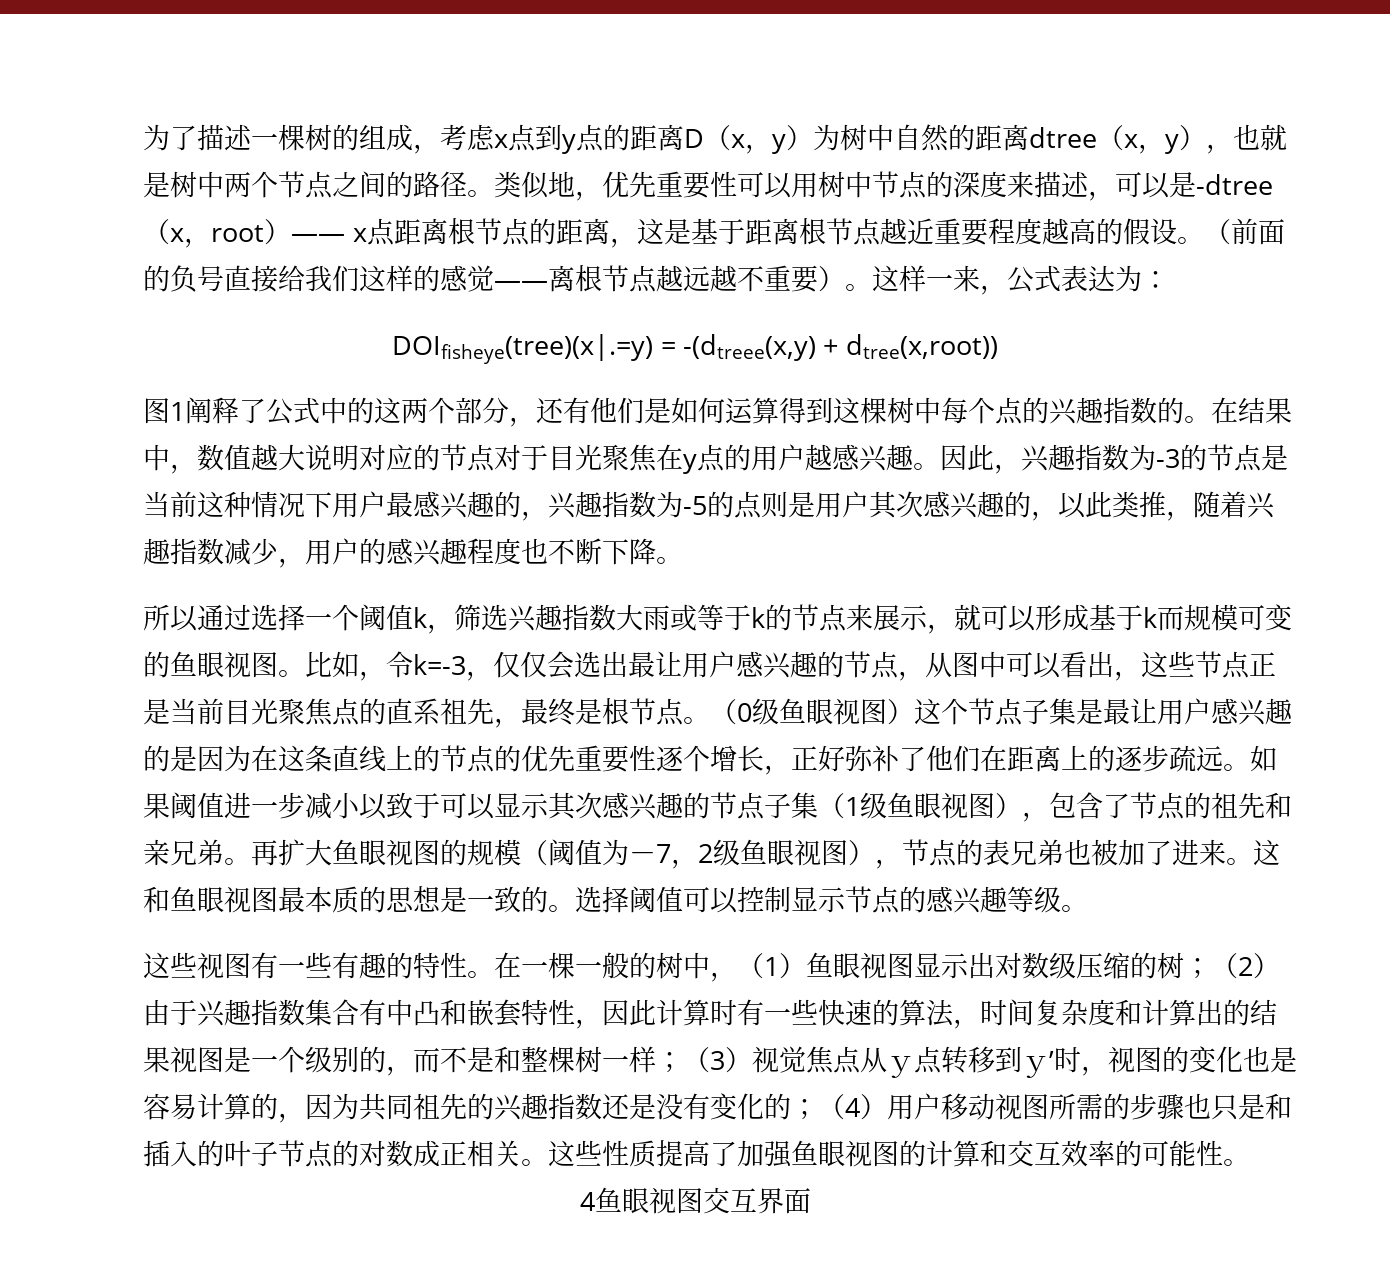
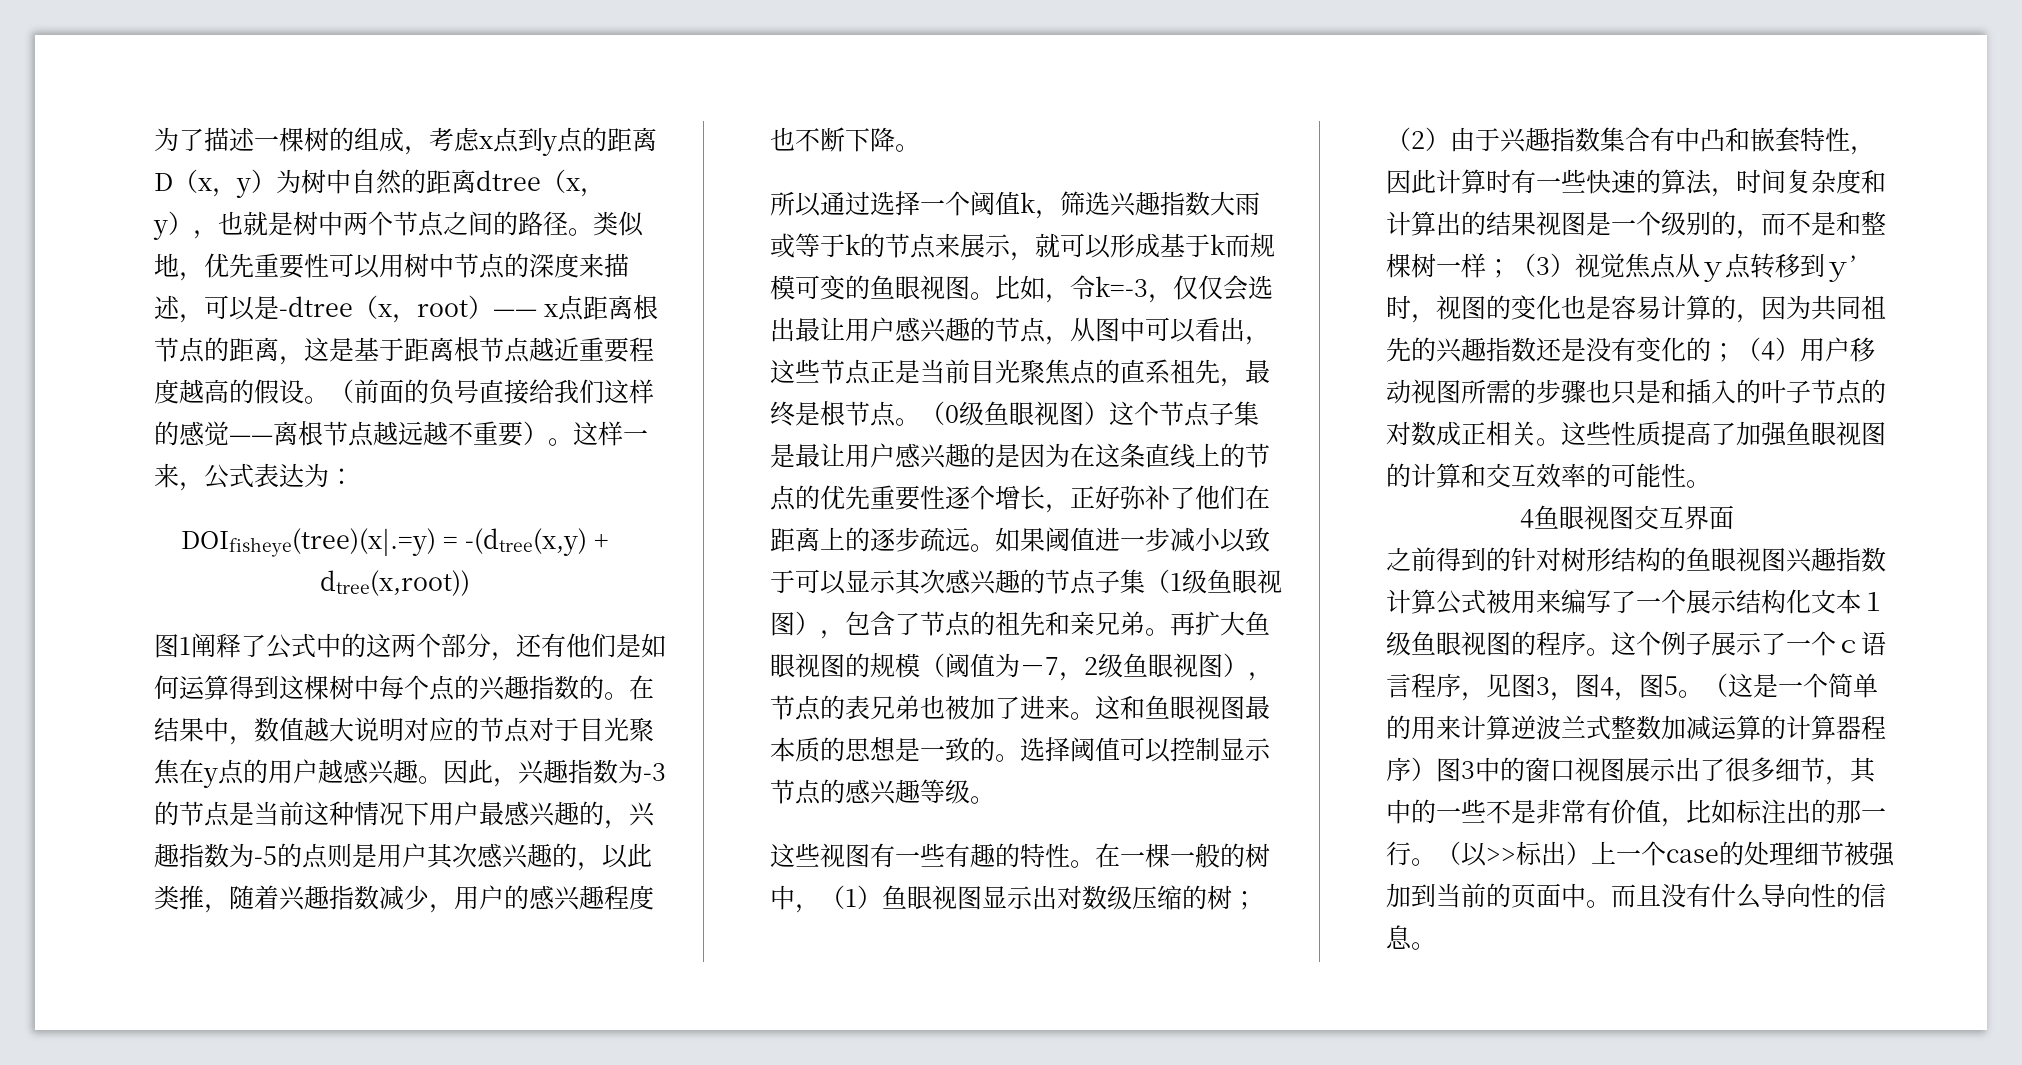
- DOIfisheye(tree)(x|.=y) = -(dtreee(x,y) + dtree(x,root))
+ DOIfisheye(tree)(x|.=y) = -(dtree(x,y) + dtree(x,root))
+ 之前得到的针对树形结构的鱼眼视图兴趣指数计算公式被用来编写了一个展示结构化文本１级鱼眼视图的程序。这个例子展示了一个ｃ语言程序，见图3，图4，图5。（这是一个简单的用来计算逆波兰式整数加减运算的计算器程序）图3中的窗口视图展示出了很多细节，其中的一些不是非常有价值，比如标注出的那一行。（以>>标出）上一个case的处理细节被强加到当前的页面中。而且没有什么导向性的信息。

